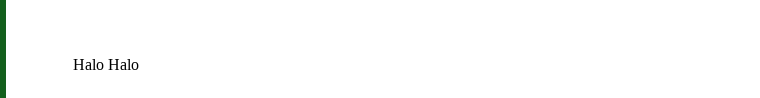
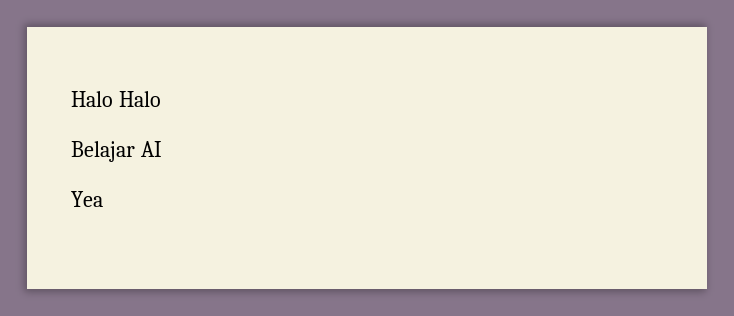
+ Belajar AI
+ Yea

